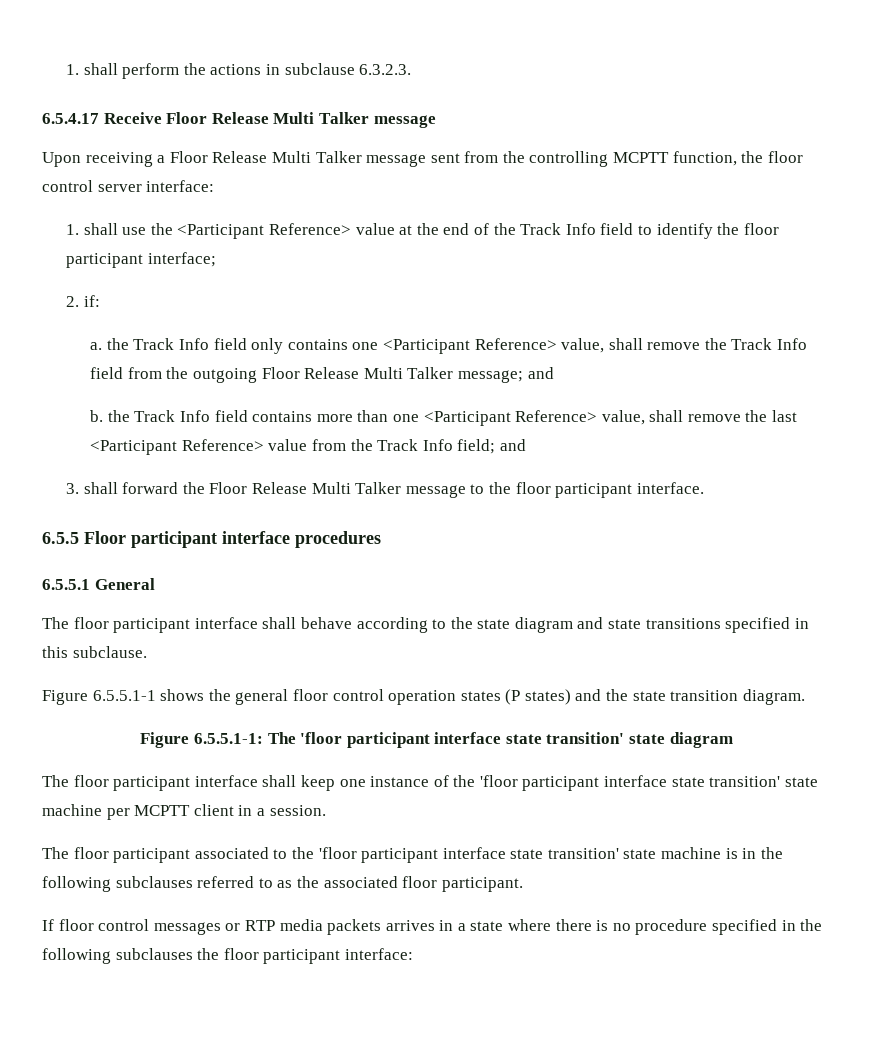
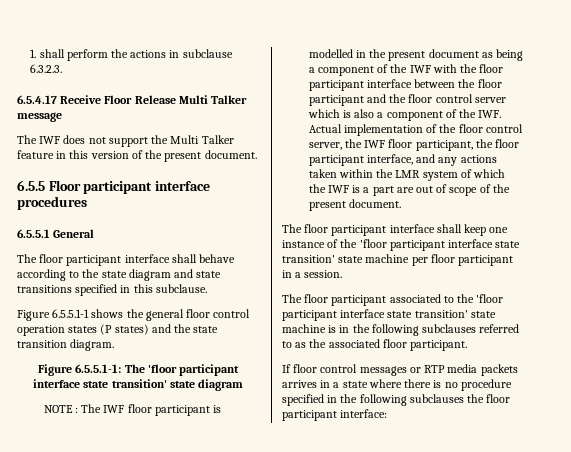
- Upon receiving a Floor Release Multi Talker message sent from the controlling MCPTT function, the floor control server interface:
- 1. shall use the <Participant Reference> value at the end of the Track Info field to identify the floor participant interface;
- 2. if:
- a. the Track Info field only contains one <Participant Reference> value, shall remove the Track Info field from the outgoing Floor Release Multi Talker message; and
- b. the Track Info field contains more than one <Participant Reference> value, shall remove the last <Participant Reference> value from the Track Info field; and
- 3. shall forward the Floor Release Multi Talker message to the floor participant interface.
+ The IWF does not support the Multi Talker feature in this version of the present document.
+ NOTE : The IWF floor participant is modelled in the present document as being a component of the IWF with the floor participant interface between the floor participant and the floor control server which is also a component of the IWF. Actual implementation of the floor control server, the IWF floor participant, the floor participant interface, and any actions taken within the LMR system of which the IWF is a part are out of scope of the present document.
- The floor participant interface shall keep one instance of the 'floor participant interface state transition' state machine per MCPTT client in a session.
+ The floor participant interface shall keep one instance of the 'floor participant interface state transition' state machine per floor participant in a session.

